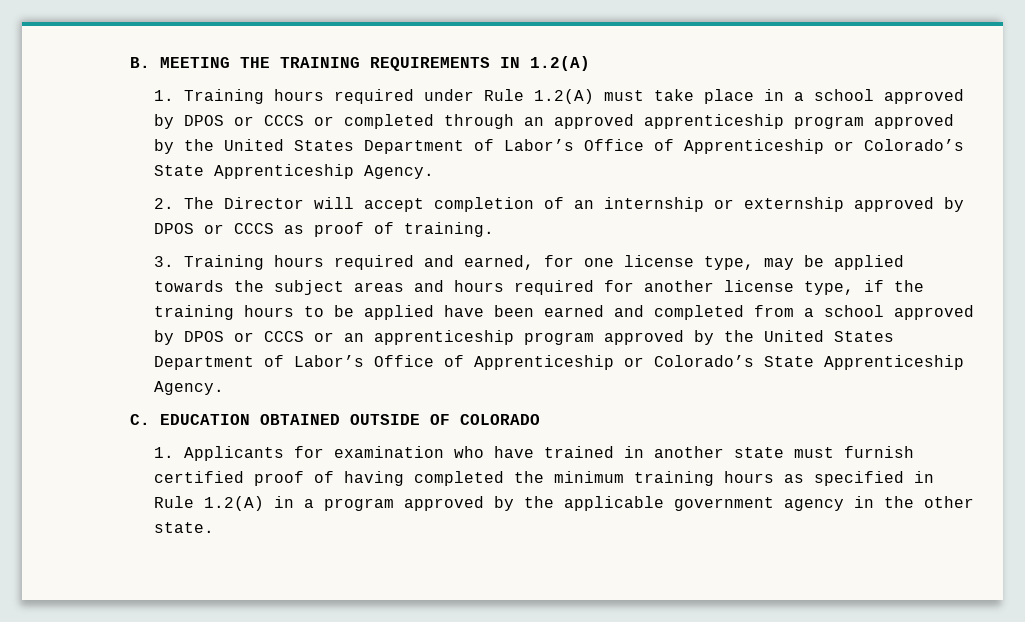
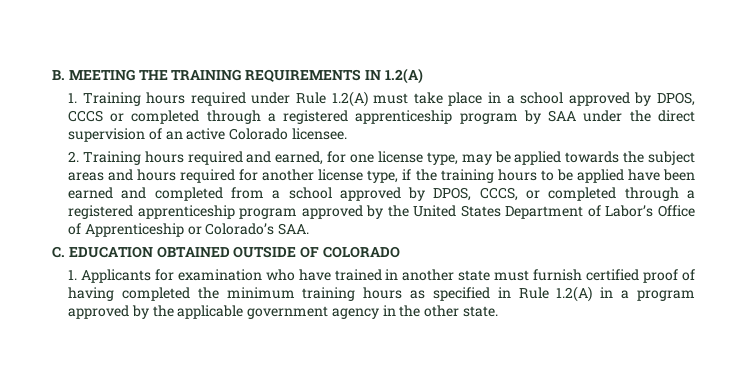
- 1. Training hours required under Rule 1.2(A) must take place in a school approved by DPOS or CCCS or completed through an approved apprenticeship program approved by the United States Department of Labor’s Office of Apprenticeship or Colorado’s State Apprenticeship Agency.
- 2. The Director will accept completion of an internship or externship approved by DPOS or CCCS as proof of training.
- 3. Training hours required and earned, for one license type, may be applied towards the subject areas and hours required for another license type, if the training hours to be applied have been earned and completed from a school approved by DPOS or CCCS or an apprenticeship program approved by the United States Department of Labor’s Office of Apprenticeship or Colorado’s State Apprenticeship Agency.
+ 1. Training hours required under Rule 1.2(A) must take place in a school approved by DPOS, CCCS or completed through a registered apprenticeship program by SAA under the direct supervision of an active Colorado licensee.
+ 2. Training hours required and earned, for one license type, may be applied towards the subject areas and hours required for another license type, if the training hours to be applied have been earned and completed from a school approved by DPOS, CCCS, or completed through a registered apprenticeship program approved by the United States Department of Labor’s Office of Apprenticeship or Colorado’s SAA.

